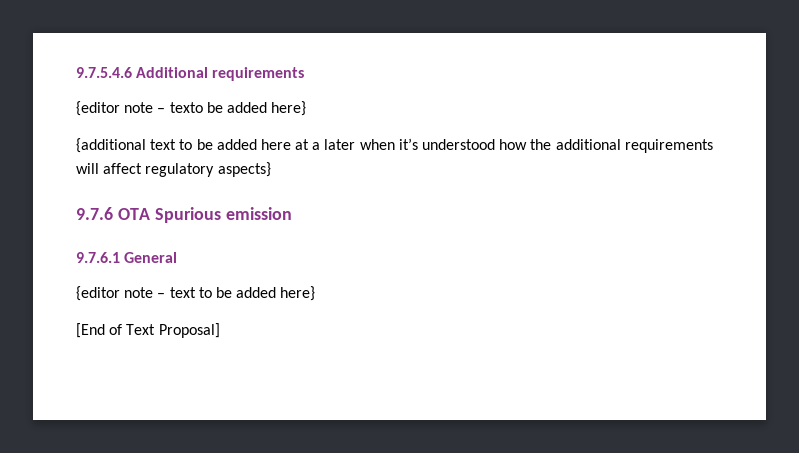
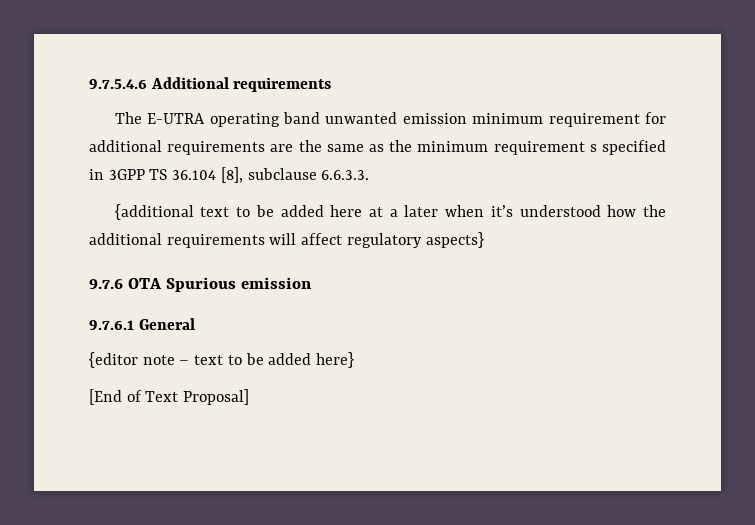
- {editor note – texto be added here}
+ The E-UTRA operating band unwanted emission minimum requirement for additional requirements are the same as the minimum requirement s specified in 3GPP TS 36.104 [8], subclause 6.6.3.3.

